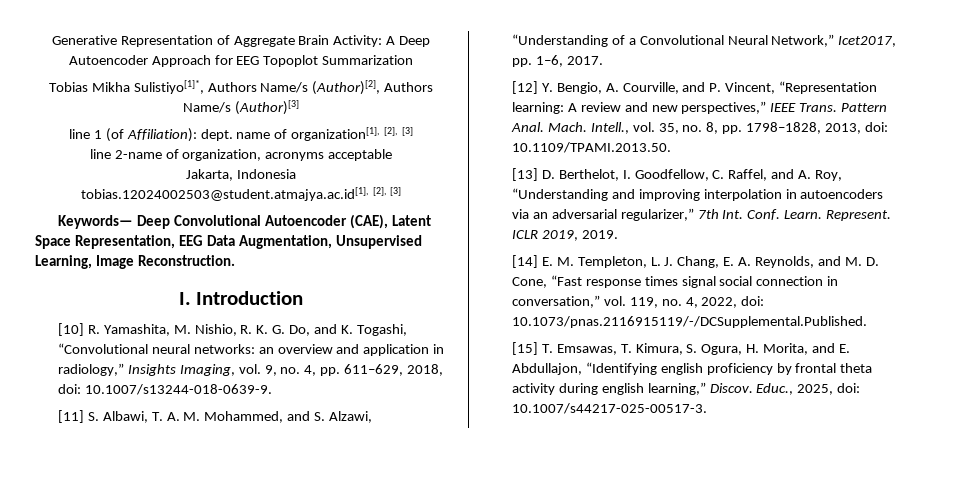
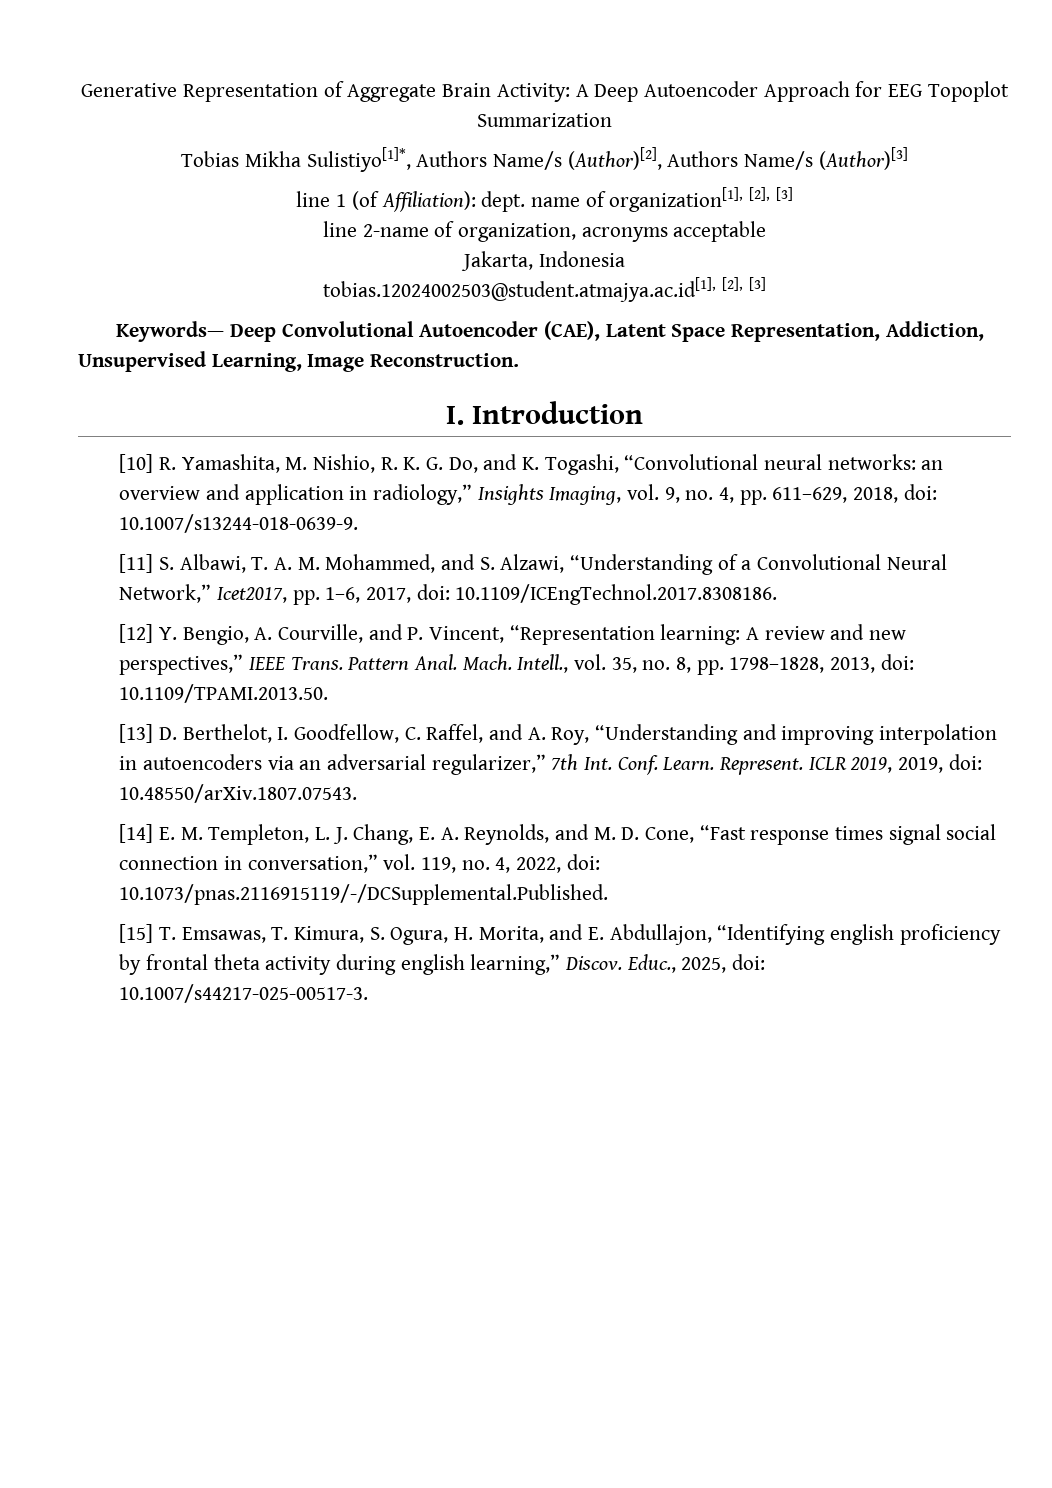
- Keywords— Deep Convolutional Autoencoder (CAE), Latent Space Representation, EEG Data Augmentation, Unsupervised Learning, Image Reconstruction.
+ Keywords— Deep Convolutional Autoencoder (CAE), Latent Space Representation, Addiction, Unsupervised Learning, Image Reconstruction.
- [11] S. Albawi, T. A. M. Mohammed, and S. Alzawi, “Understanding of a Convolutional Neural Network,” Icet2017, pp. 1–6, 2017.
+ [11] S. Albawi, T. A. M. Mohammed, and S. Alzawi, “Understanding of a Convolutional Neural Network,” Icet2017, pp. 1–6, 2017, doi: 10.1109/ICEngTechnol.2017.8308186.
- ICLR 2019, 2019.
+ ICLR 2019, 2019, doi: 10.48550/arXiv.1807.07543.

